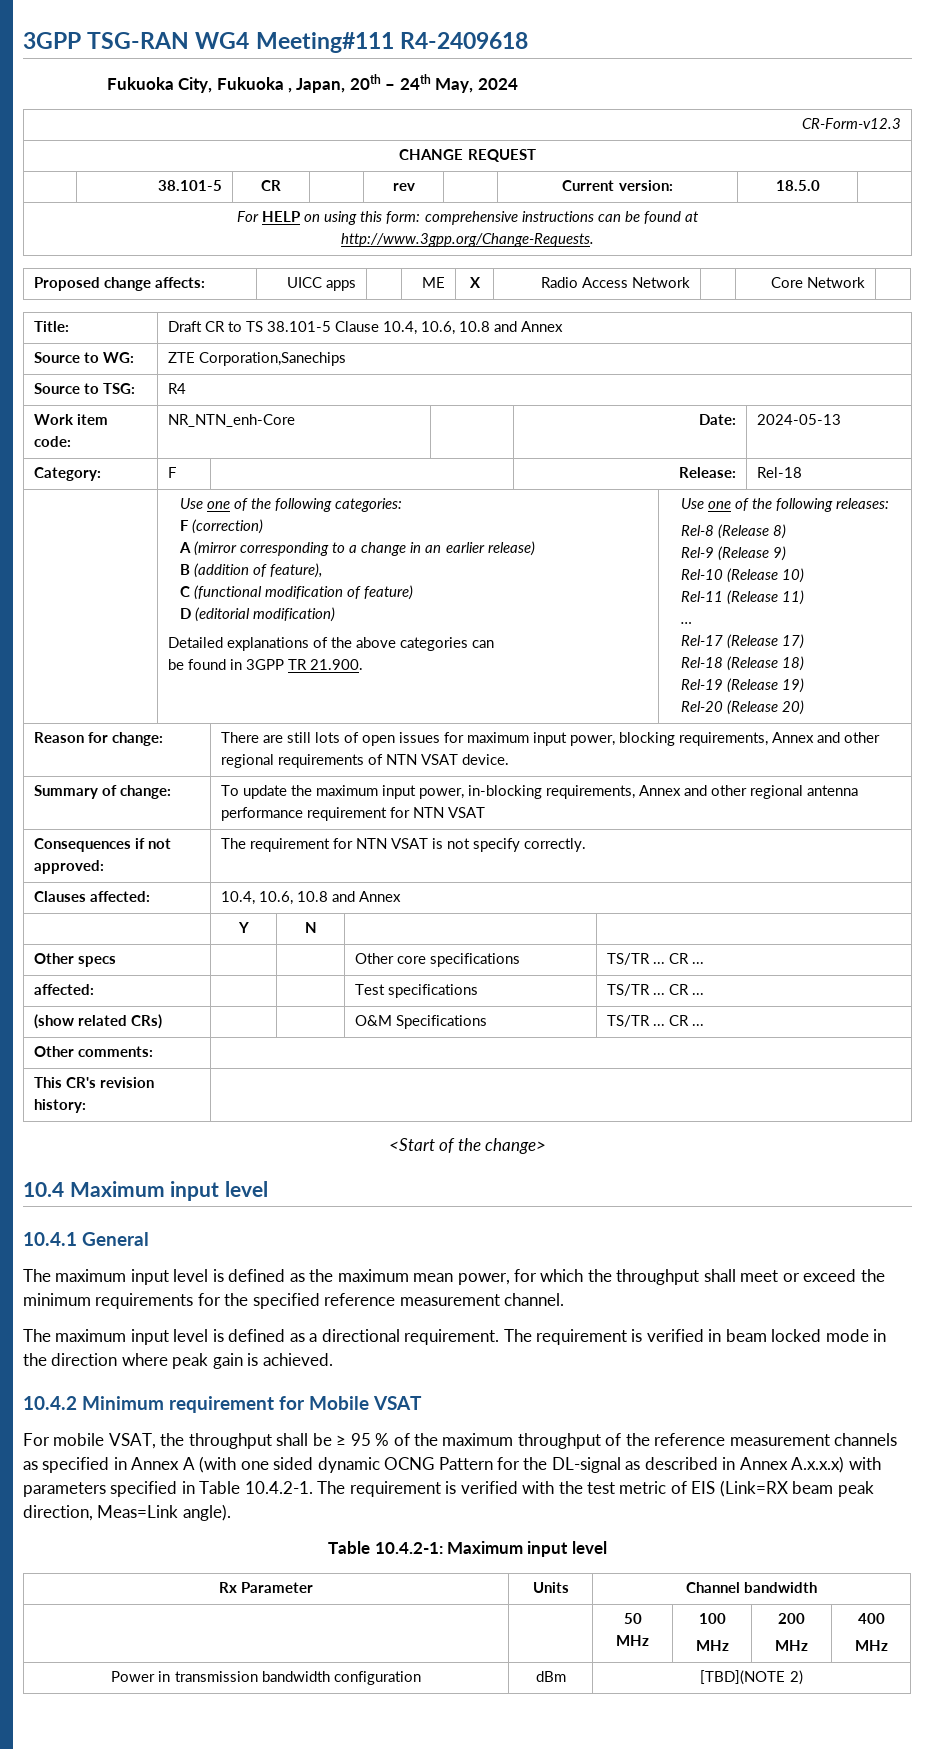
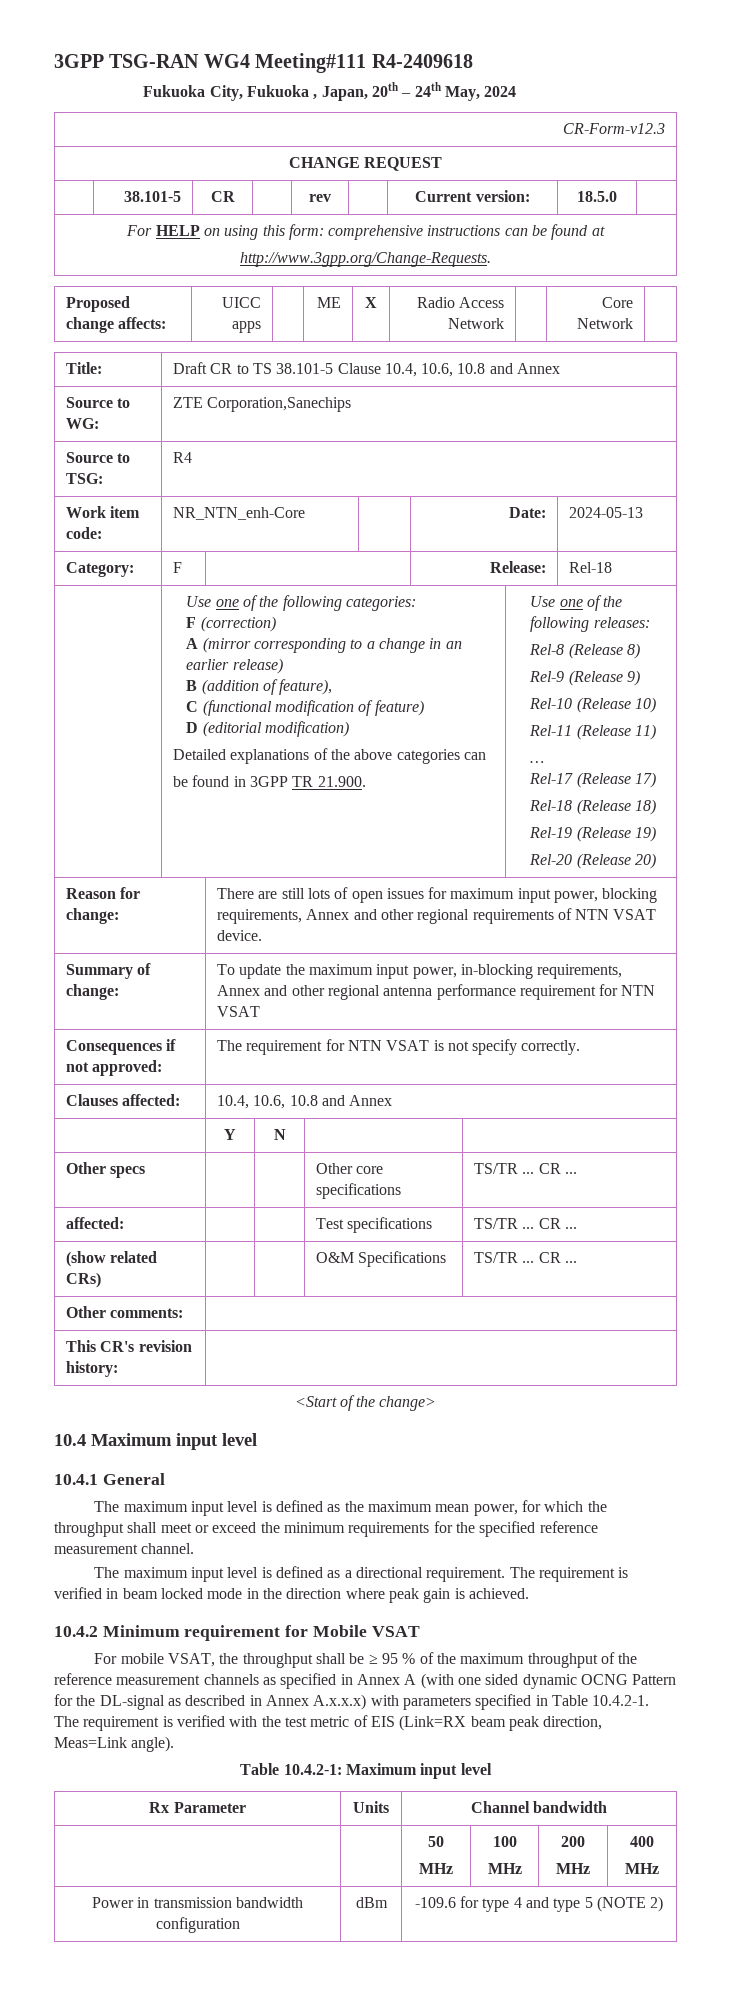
- Power in transmission bandwidth configuration | dBm | [TBD](NOTE 2)
+ Power in transmission bandwidth configuration | dBm | -109.6 for type 4 and type 5 (NOTE 2)

